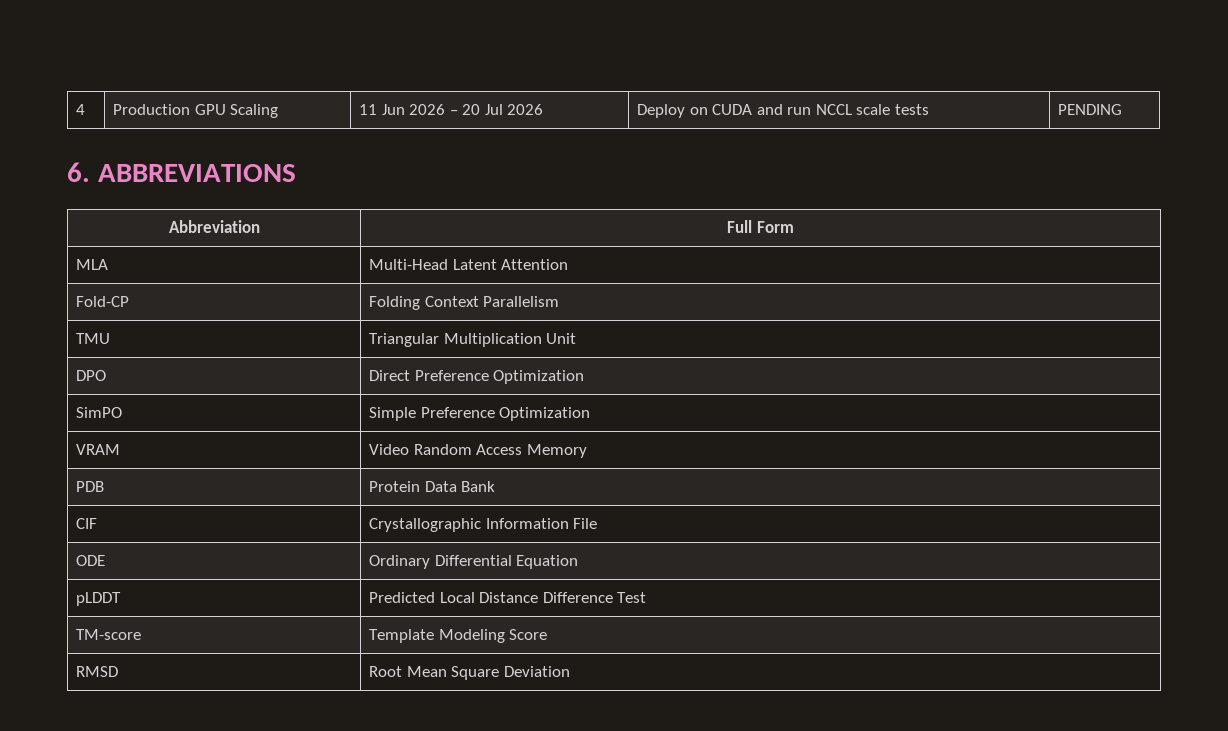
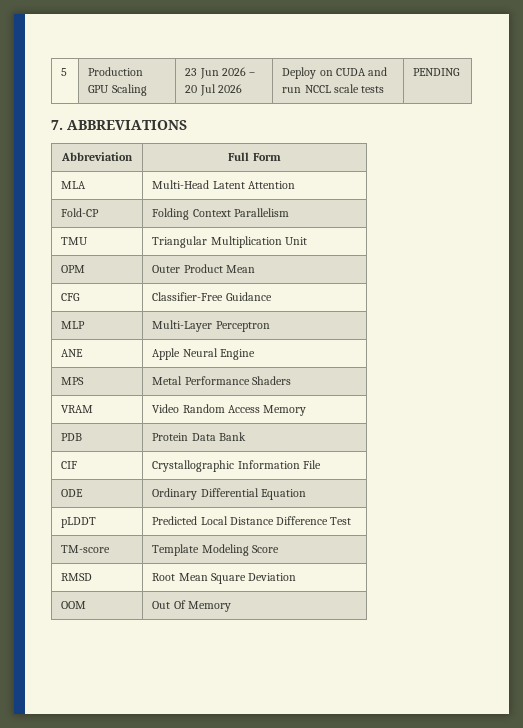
- 4 | Production GPU Scaling | 11 Jun 2026 – 20 Jul 2026 | Deploy on CUDA and run NCCL scale tests | PENDING
+ 5 | Production GPU Scaling | 23 Jun 2026 – 20 Jul 2026 | Deploy on CUDA and run NCCL scale tests | PENDING
- 6. ABBREVIATIONS
+ 7. ABBREVIATIONS
- DPO | Direct Preference Optimization
- SimPO | Simple Preference Optimization
+ OPM | Outer Product Mean
+ CFG | Classifier-Free Guidance
+ MLP | Multi-Layer Perceptron
+ ANE | Apple Neural Engine
+ MPS | Metal Performance Shaders
+ OOM | Out Of Memory

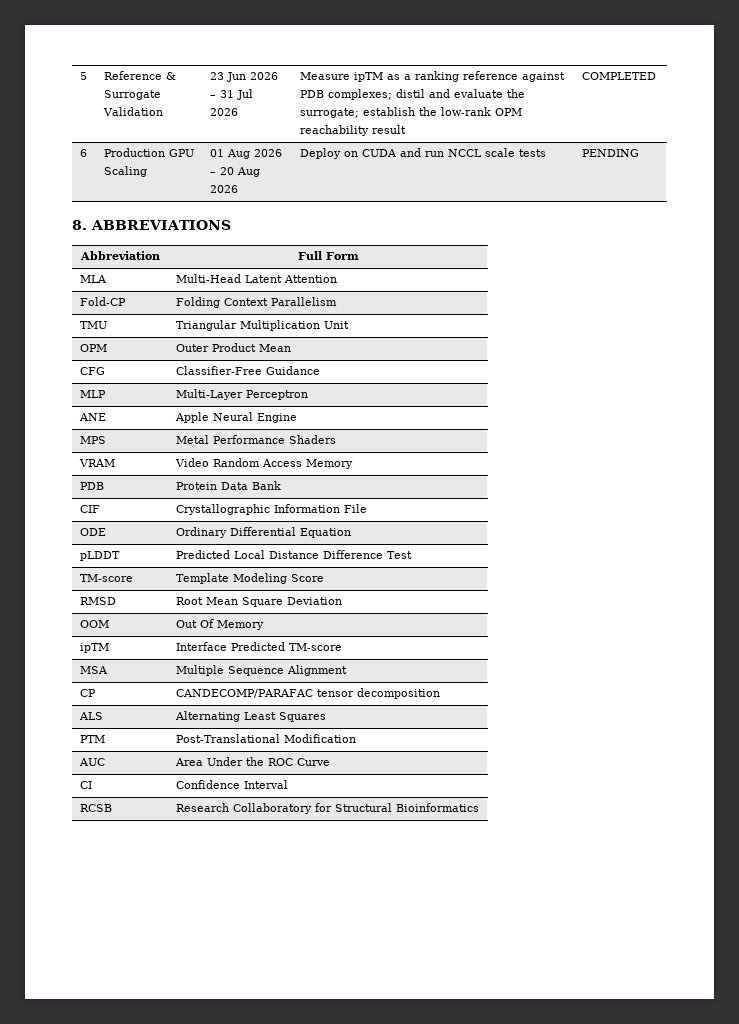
- 5 | Production GPU Scaling | 23 Jun 2026 – 20 Jul 2026 | Deploy on CUDA and run NCCL scale tests | PENDING
+ 5 | Reference & Surrogate Validation | 23 Jun 2026 – 31 Jul 2026 | Measure ipTM as a ranking reference against PDB complexes; distil and evaluate the surrogate; establish the low-rank OPM reachability result | COMPLETED
+ 6 | Production GPU Scaling | 01 Aug 2026 – 20 Aug 2026 | Deploy on CUDA and run NCCL scale tests | PENDING
- 7. ABBREVIATIONS
+ 8. ABBREVIATIONS
+ ipTM | Interface Predicted TM-score
+ MSA | Multiple Sequence Alignment
+ CP | CANDECOMP/PARAFAC tensor decomposition
+ ALS | Alternating Least Squares
+ PTM | Post-Translational Modification
+ AUC | Area Under the ROC Curve
+ CI | Confidence Interval
+ RCSB | Research Collaboratory for Structural Bioinformatics

